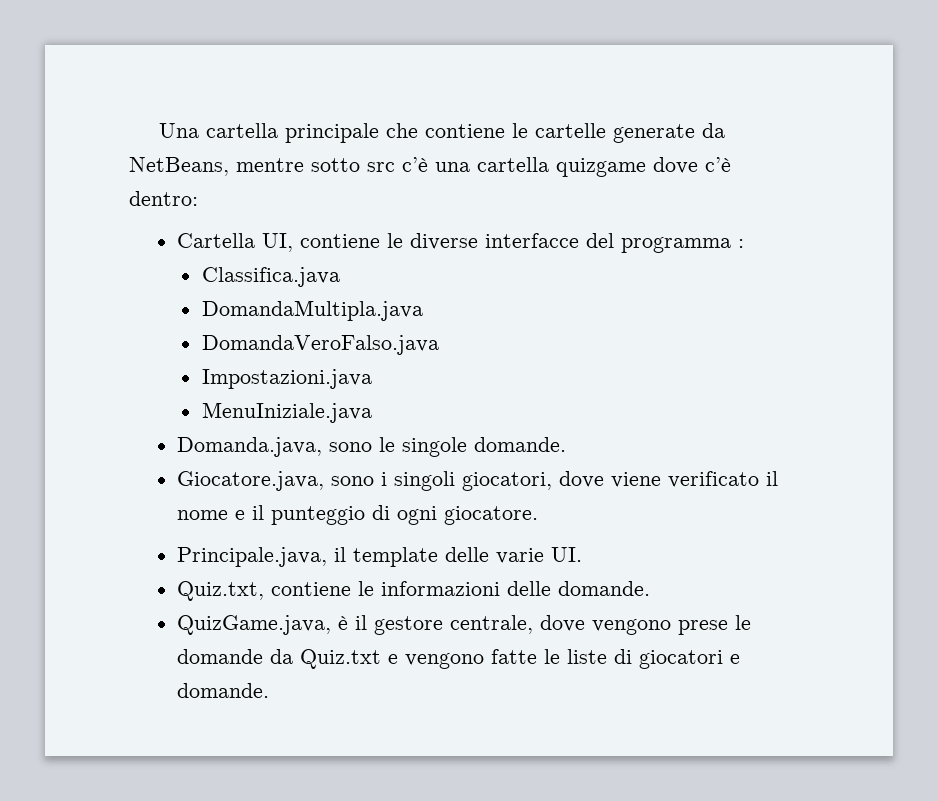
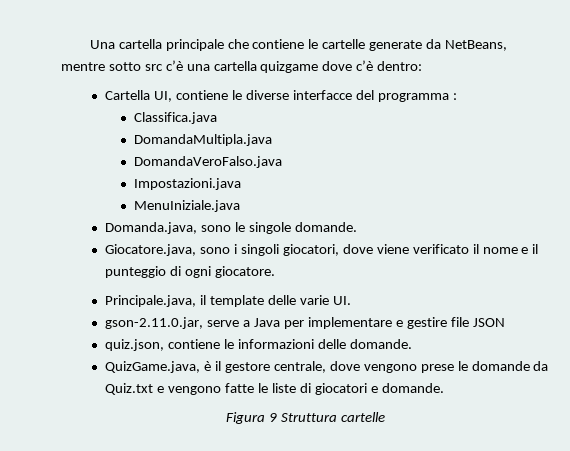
- Quiz.txt, contiene le informazioni delle domande.
+ gson-2.11.0.jar, serve a Java per implementare e gestire file JSON
+ quiz.json, contiene le informazioni delle domande.
+ Figura 9 Struttura cartelle

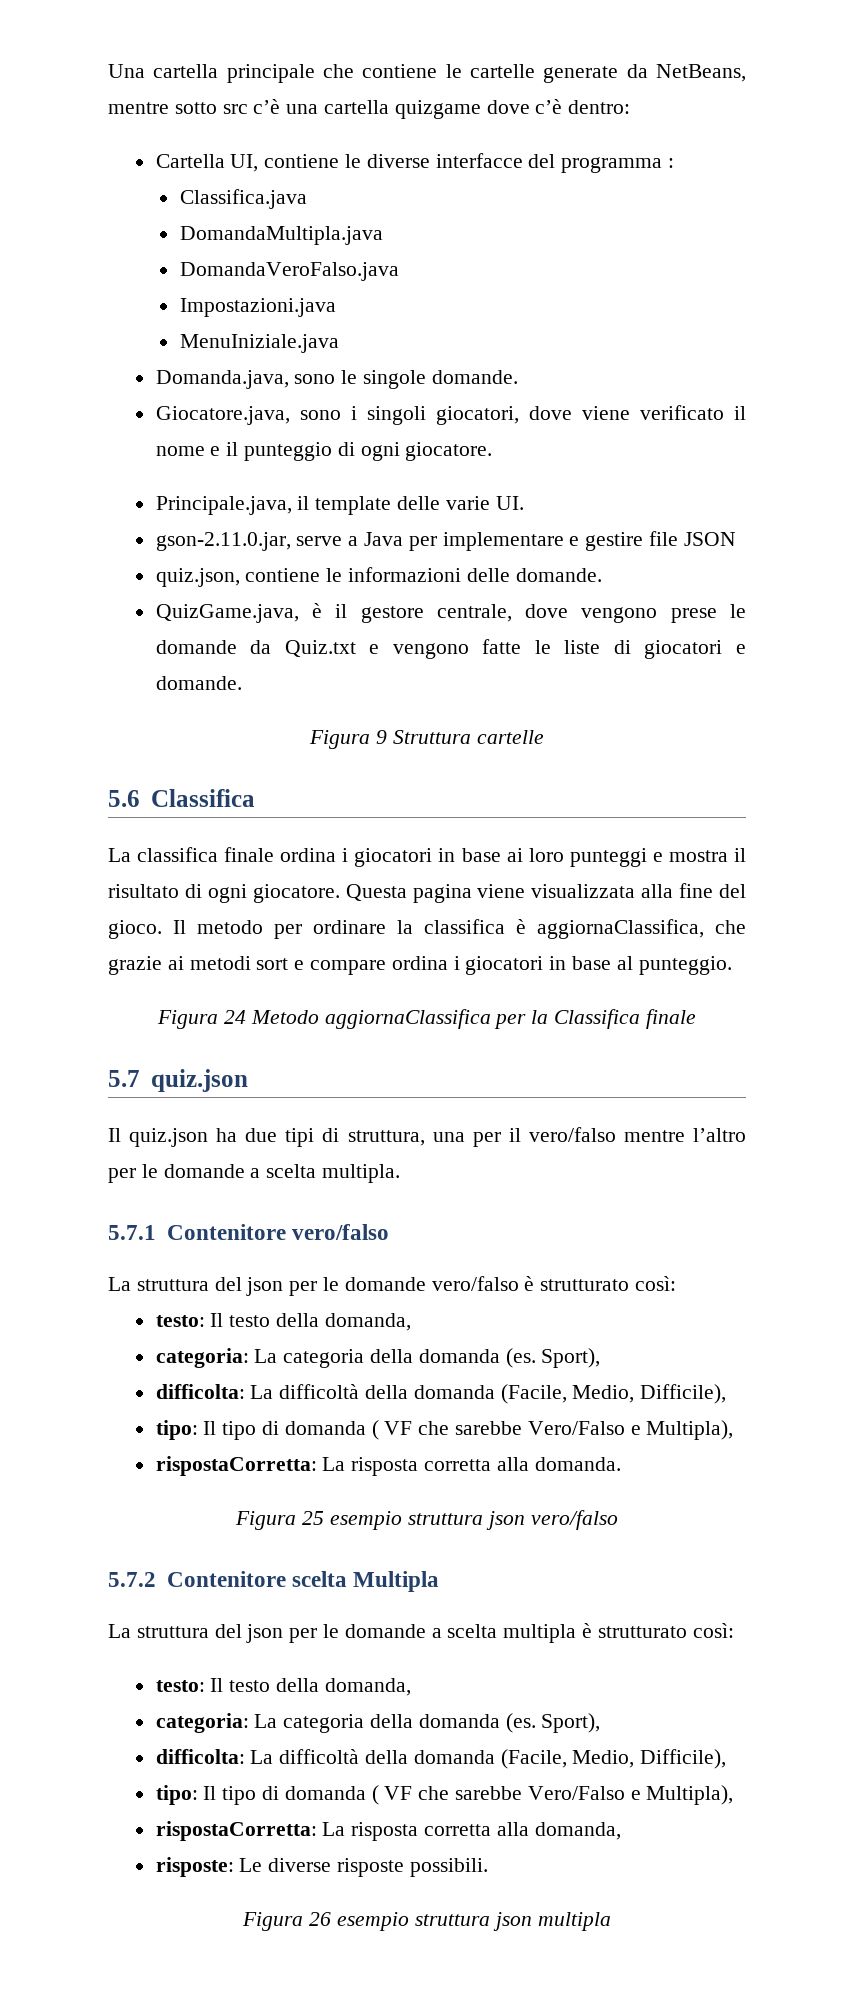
+ 5.6 Classifica
+ La classifica finale ordina i giocatori in base ai loro punteggi e mostra il risultato di ogni giocatore. Questa pagina viene visualizzata alla fine del gioco. Il metodo per ordinare la classifica è aggiornaClassifica, che grazie ai metodi sort e compare ordina i giocatori in base al punteggio.
+ Figura 24 Metodo aggiornaClassifica per la Classifica finale
+ 5.7 quiz.json
+ Il quiz.json ha due tipi di struttura, una per il vero/falso mentre l’altro per le domande a scelta multipla.
+ 5.7.1 Contenitore vero/falso
+ La struttura del json per le domande vero/falso è strutturato così:
+ testo: Il testo della domanda,
+ categoria: La categoria della domanda (es. Sport),
+ difficolta: La difficoltà della domanda (Facile, Medio, Difficile),
+ tipo: Il tipo di domanda ( VF che sarebbe Vero/Falso e Multipla),
+ rispostaCorretta: La risposta corretta alla domanda.
+ Figura 25 esempio struttura json vero/falso
+ 5.7.2 Contenitore scelta Multipla
+ La struttura del json per le domande a scelta multipla è strutturato così:
+ testo: Il testo della domanda,
+ categoria: La categoria della domanda (es. Sport),
+ difficolta: La difficoltà della domanda (Facile, Medio, Difficile),
+ tipo: Il tipo di domanda ( VF che sarebbe Vero/Falso e Multipla),
+ rispostaCorretta: La risposta corretta alla domanda,
+ risposte: Le diverse risposte possibili.
+ Figura 26 esempio struttura json multipla

